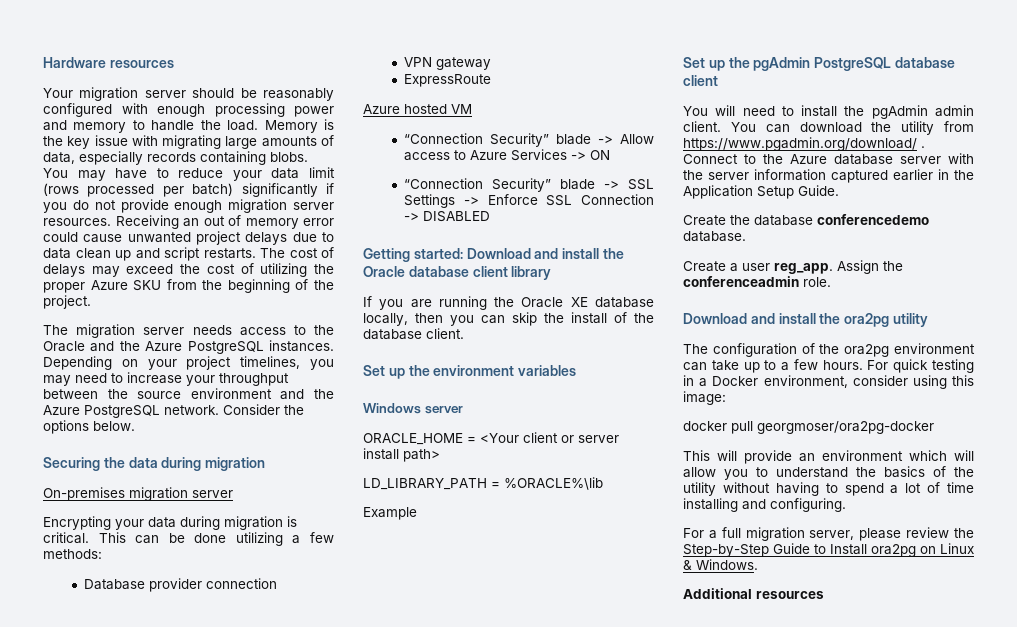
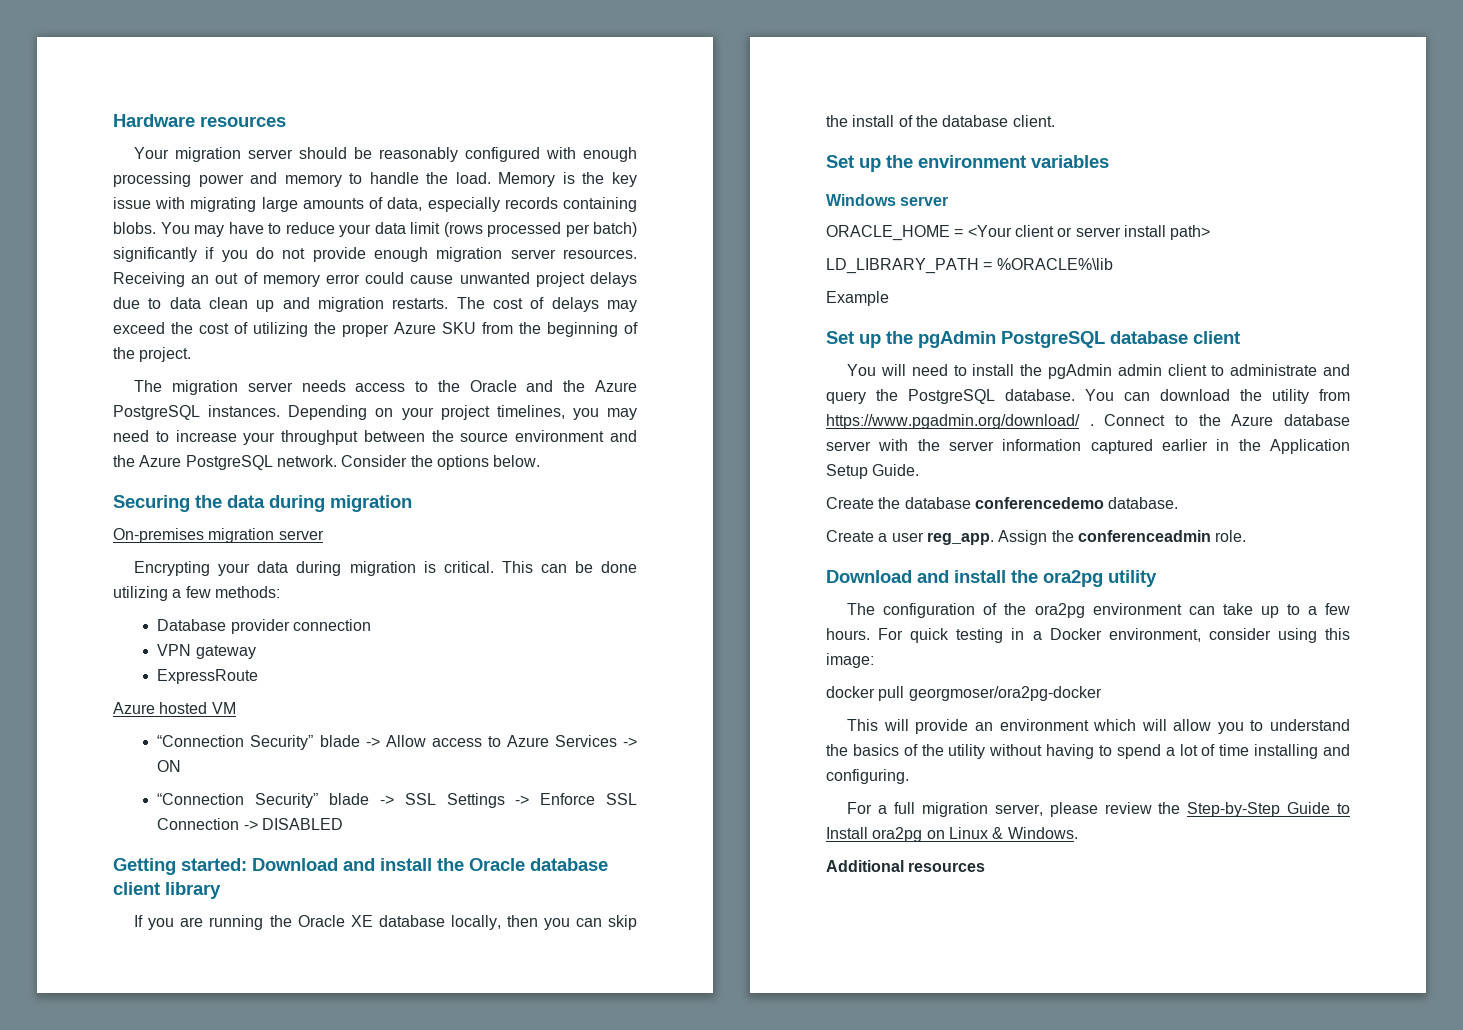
- Receiving an out of memory error could cause unwanted project delays due to data clean up and script restarts.
+ Receiving an out of memory error could cause unwanted project delays due to data clean up and migration restarts.
- You will need to install the pgAdmin admin client.
+ You will need to install the pgAdmin admin client to administrate and query the PostgreSQL database.

